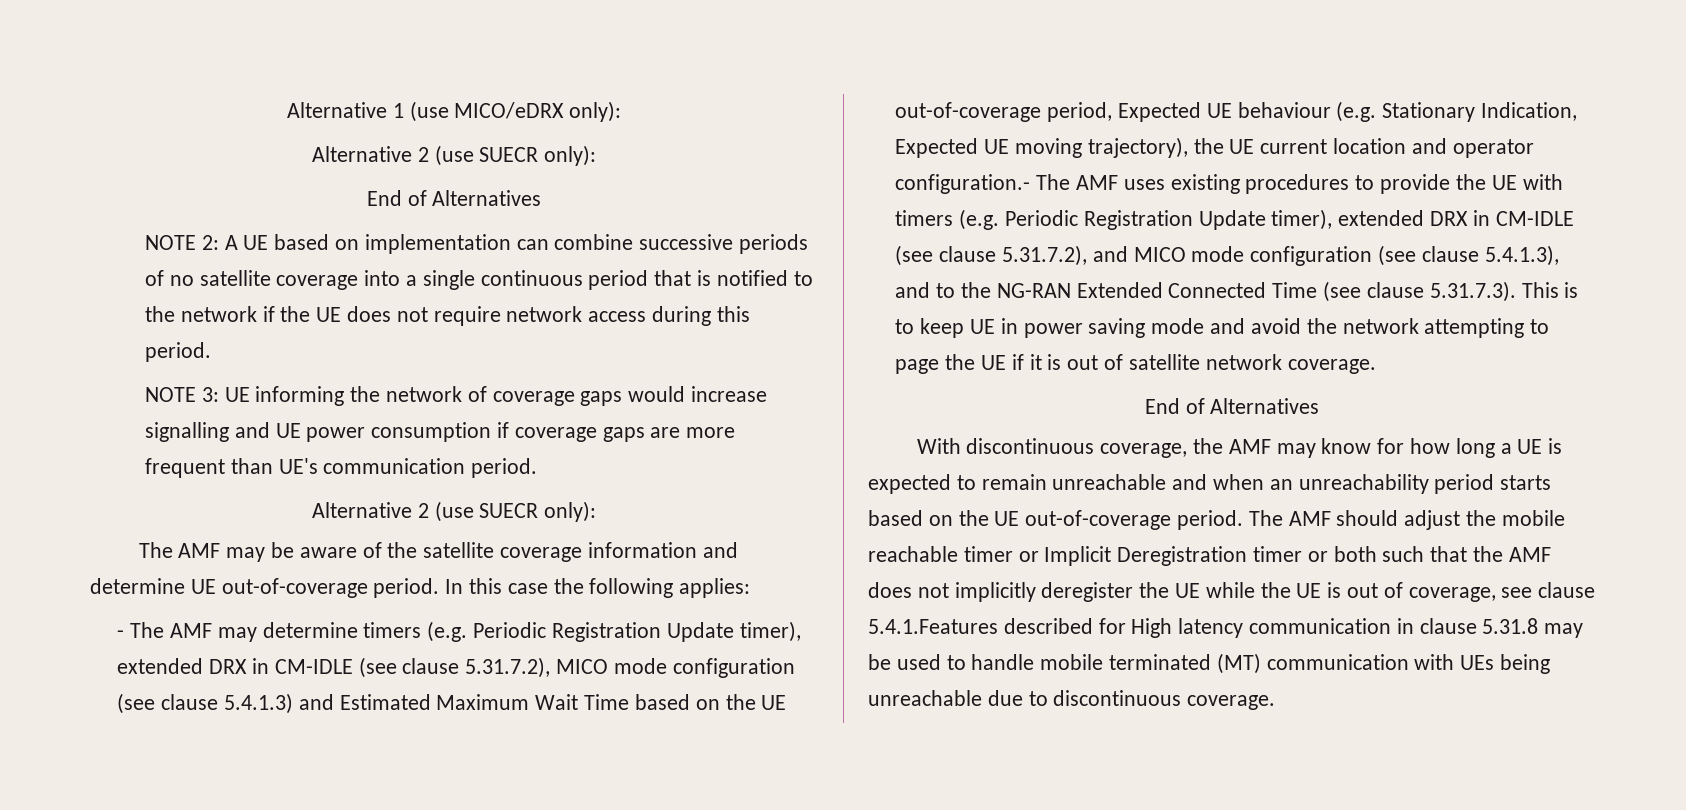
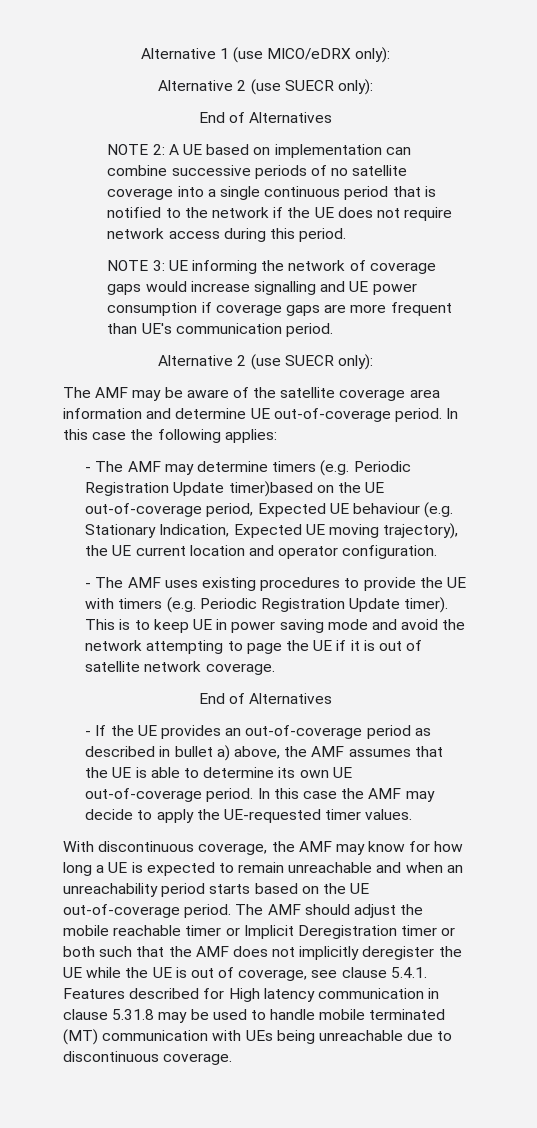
- The AMF may be aware of the satellite coverage information and determine UE out-of-coverage period.
+ The AMF may be aware of the satellite coverage area information and determine UE out-of-coverage period.
- - The AMF may determine timers (e.g. Periodic Registration Update timer), extended DRX in CM-IDLE (see clause 5.31.7.2), MICO mode configuration (see clause 5.4.1.3) and Estimated Maximum Wait Time based on the UE out-of-coverage period, Expected UE behaviour (e.g. Stationary Indication, Expected UE moving trajectory), the UE current location and operator configuration.- The AMF uses existing procedures to provide the UE with timers (e.g. Periodic Registration Update timer), extended DRX in CM-IDLE (see clause 5.31.7.2), and MICO mode configuration (see clause 5.4.1.3), and to the NG-RAN Extended Connected Time (see clause 5.31.7.3). This is to keep UE in power saving mode and avoid the network attempting to page the UE if it is out of satellite network coverage.
+ - The AMF may determine timers (e.g. Periodic Registration Update timer)based on the UE out-of-coverage period, Expected UE behaviour (e.g. Stationary Indication, Expected UE moving trajectory), the UE current location and operator configuration.
+ - The AMF uses existing procedures to provide the UE with timers (e.g. Periodic Registration Update timer). This is to keep UE in power saving mode and avoid the network attempting to page the UE if it is out of satellite network coverage.
+ - If the UE provides an out-of-coverage period as described in bullet a) above, the AMF assumes that the UE is able to determine its own UE out-of-coverage period. In this case the AMF may decide to apply the UE-requested timer values.
- The AMF should adjust the mobile reachable timer or Implicit Deregistration timer or both such that the AMF does not implicitly deregister the UE while the UE is out of coverage, see clause 5.4.1.Features described for High latency communication in clause 5.31.8 may be used to handle mobile terminated (MT) communication with UEs being unreachable due to discontinuous coverage.
+ The AMF should adjust the mobile reachable timer or Implicit Deregistration timer or both such that the AMF does not implicitly deregister the UE while the UE is out of coverage, see clause 5.4.1. Features described for High latency communication in clause 5.31.8 may be used to handle mobile terminated (MT) communication with UEs being unreachable due to discontinuous coverage.

